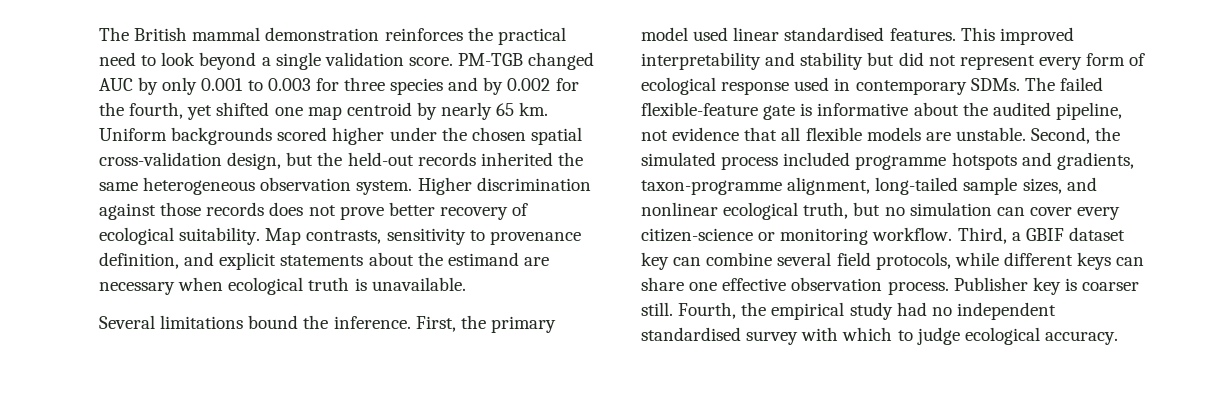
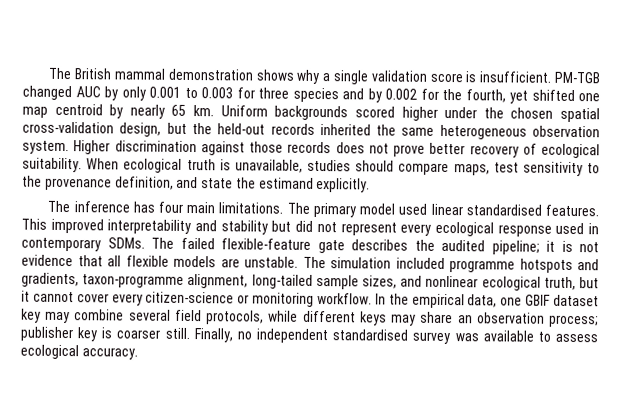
- The British mammal demonstration reinforces the practical need to look beyond a single validation score.
+ The British mammal demonstration shows why a single validation score is insufficient.
- Map contrasts, sensitivity to provenance definition, and explicit statements about the estimand are necessary when ecological truth is unavailable.
- Several limitations bound the inference. First, the primary model used linear standardised features.
+ When ecological truth is unavailable, studies should compare maps, test sensitivity to the provenance definition, and state the estimand explicitly.
+ The inference has four main limitations. The primary model used linear standardised features.
- This improved interpretability and stability but did not represent every form of ecological response used in contemporary SDMs.
+ This improved interpretability and stability but did not represent every ecological response used in contemporary SDMs.
- The failed flexible-feature gate is informative about the audited pipeline, not evidence that all flexible models are unstable.
+ The failed flexible-feature gate describes the audited pipeline; it is not evidence that all flexible models are unstable.
- Second, the simulated process included programme hotspots and gradients, taxon-programme alignment, long-tailed sample sizes, and nonlinear ecological truth, but no simulation can cover every citizen-science or monitoring workflow.
+ The simulation included programme hotspots and gradients, taxon-programme alignment, long-tailed sample sizes, and nonlinear ecological truth, but it cannot cover every citizen-science or monitoring workflow.
- Third, a GBIF dataset key can combine several field protocols, while different keys can share one effective observation process. Publisher key is coarser still. Fourth, the empirical study had no independent standardised survey with which to judge ecological accuracy.
+ In the empirical data, one GBIF dataset key may combine several field protocols, while different keys may share an observation process; publisher key is coarser still. Finally, no independent standardised survey was available to assess ecological accuracy.

